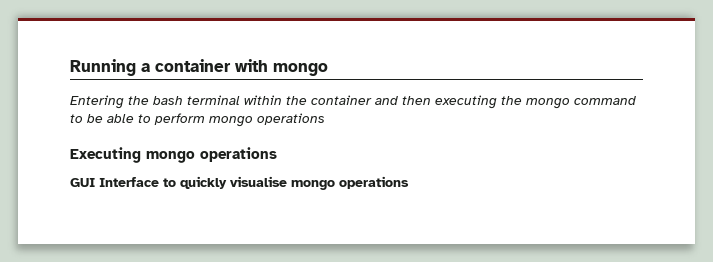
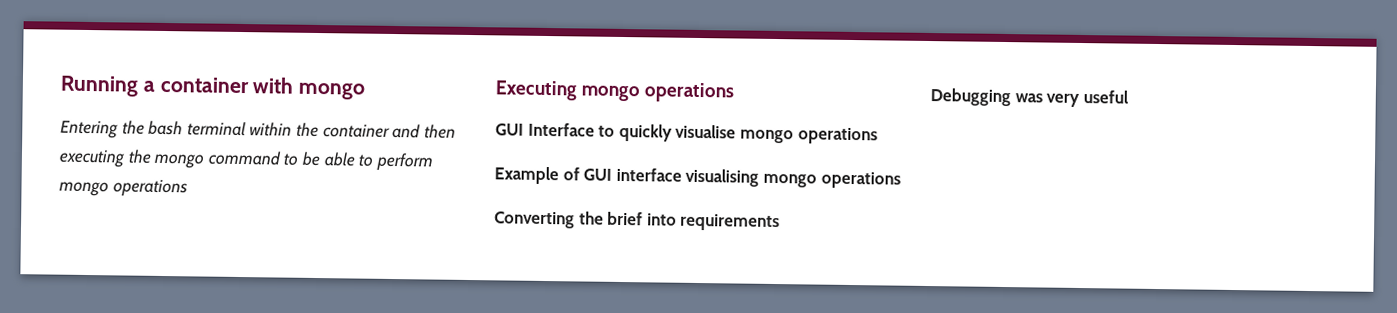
+ Example of GUI interface visualising mongo operations
+ Converting the brief into requirements
+ Debugging was very useful

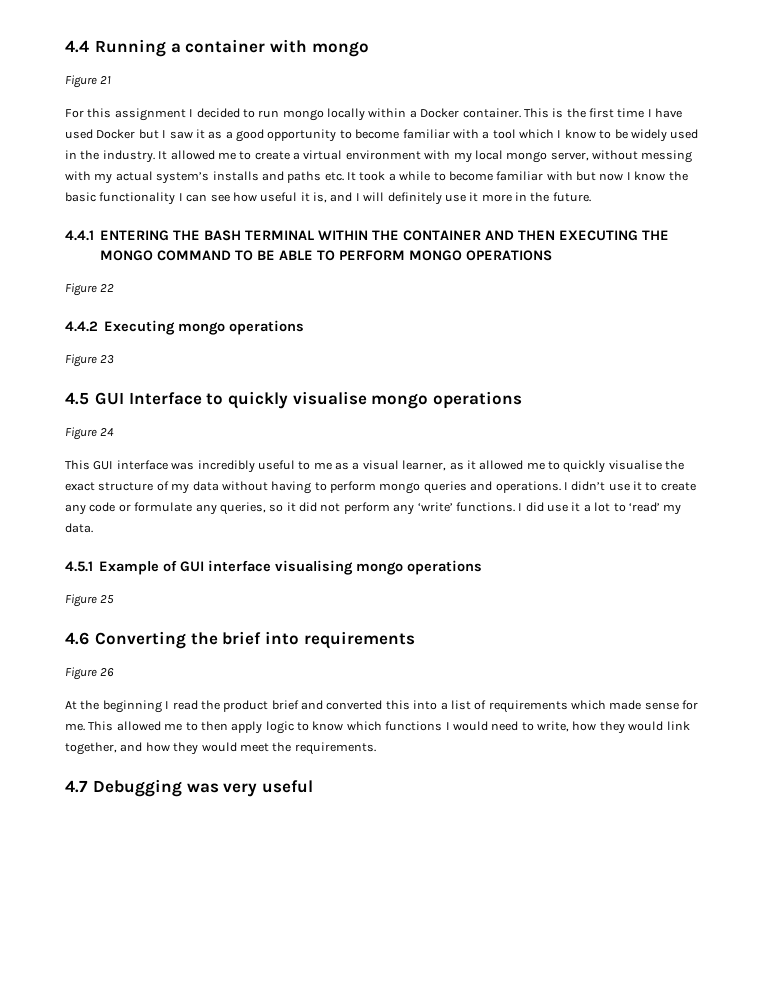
- Running a container with mongo
+ 4.4 Running a container with mongo
- Entering the bash terminal within the container and then executing the mongo command to be able to perform mongo operations
- Executing mongo operations
+ Figure 21
+ For this assignment I decided to run mongo locally within a Docker container. This is the first time I have used Docker but I saw it as a good opportunity to become familiar with a tool which I know to be widely used in the industry. It allowed me to create a virtual environment with my local mongo server, without messing with my actual system’s installs and paths etc. It took a while to become familiar with but now I know the basic functionality I can see how useful it is, and I will definitely use it more in the future.
+ 4.4.1 ENTERING THE BASH TERMINAL WITHIN THE CONTAINER AND THEN EXECUTING THE MONGO COMMAND TO BE ABLE TO PERFORM MONGO OPERATIONS
+ Figure 22
+ 4.4.2 Executing mongo operations
- GUI Interface to quickly visualise mongo operations
+ Figure 23
+ 4.5 GUI Interface to quickly visualise mongo operations
- Example of GUI interface visualising mongo operations
+ Figure 24
+ This GUI interface was incredibly useful to me as a visual learner, as it allowed me to quickly visualise the exact structure of my data without having to perform mongo queries and operations. I didn’t use it to create any code or formulate any queries, so it did not perform any ‘write’ functions. I did use it a lot to ‘read’ my data.
+ 4.5.1 Example of GUI interface visualising mongo operations
- Converting the brief into requirements
+ Figure 25
+ 4.6 Converting the brief into requirements
- Debugging was very useful
+ Figure 26
+ At the beginning I read the product brief and converted this into a list of requirements which made sense for me. This allowed me to then apply logic to know which functions I would need to write, how they would link together, and how they would meet the requirements.
+ 4.7 Debugging was very useful

